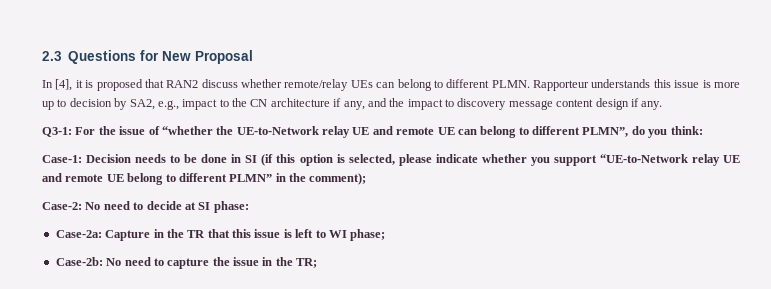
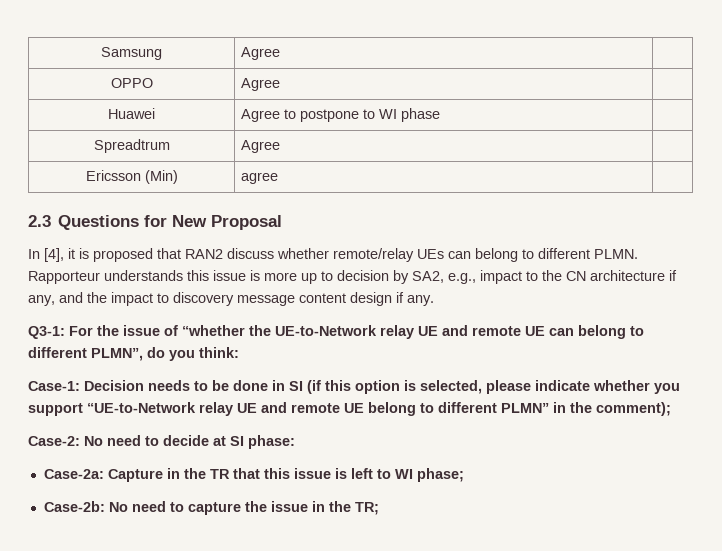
+ Samsung | Agree |
+ OPPO | Agree |
+ Huawei | Agree to postpone to WI phase |
+ Spreadtrum | Agree |
+ Ericsson (Min) | agree |

